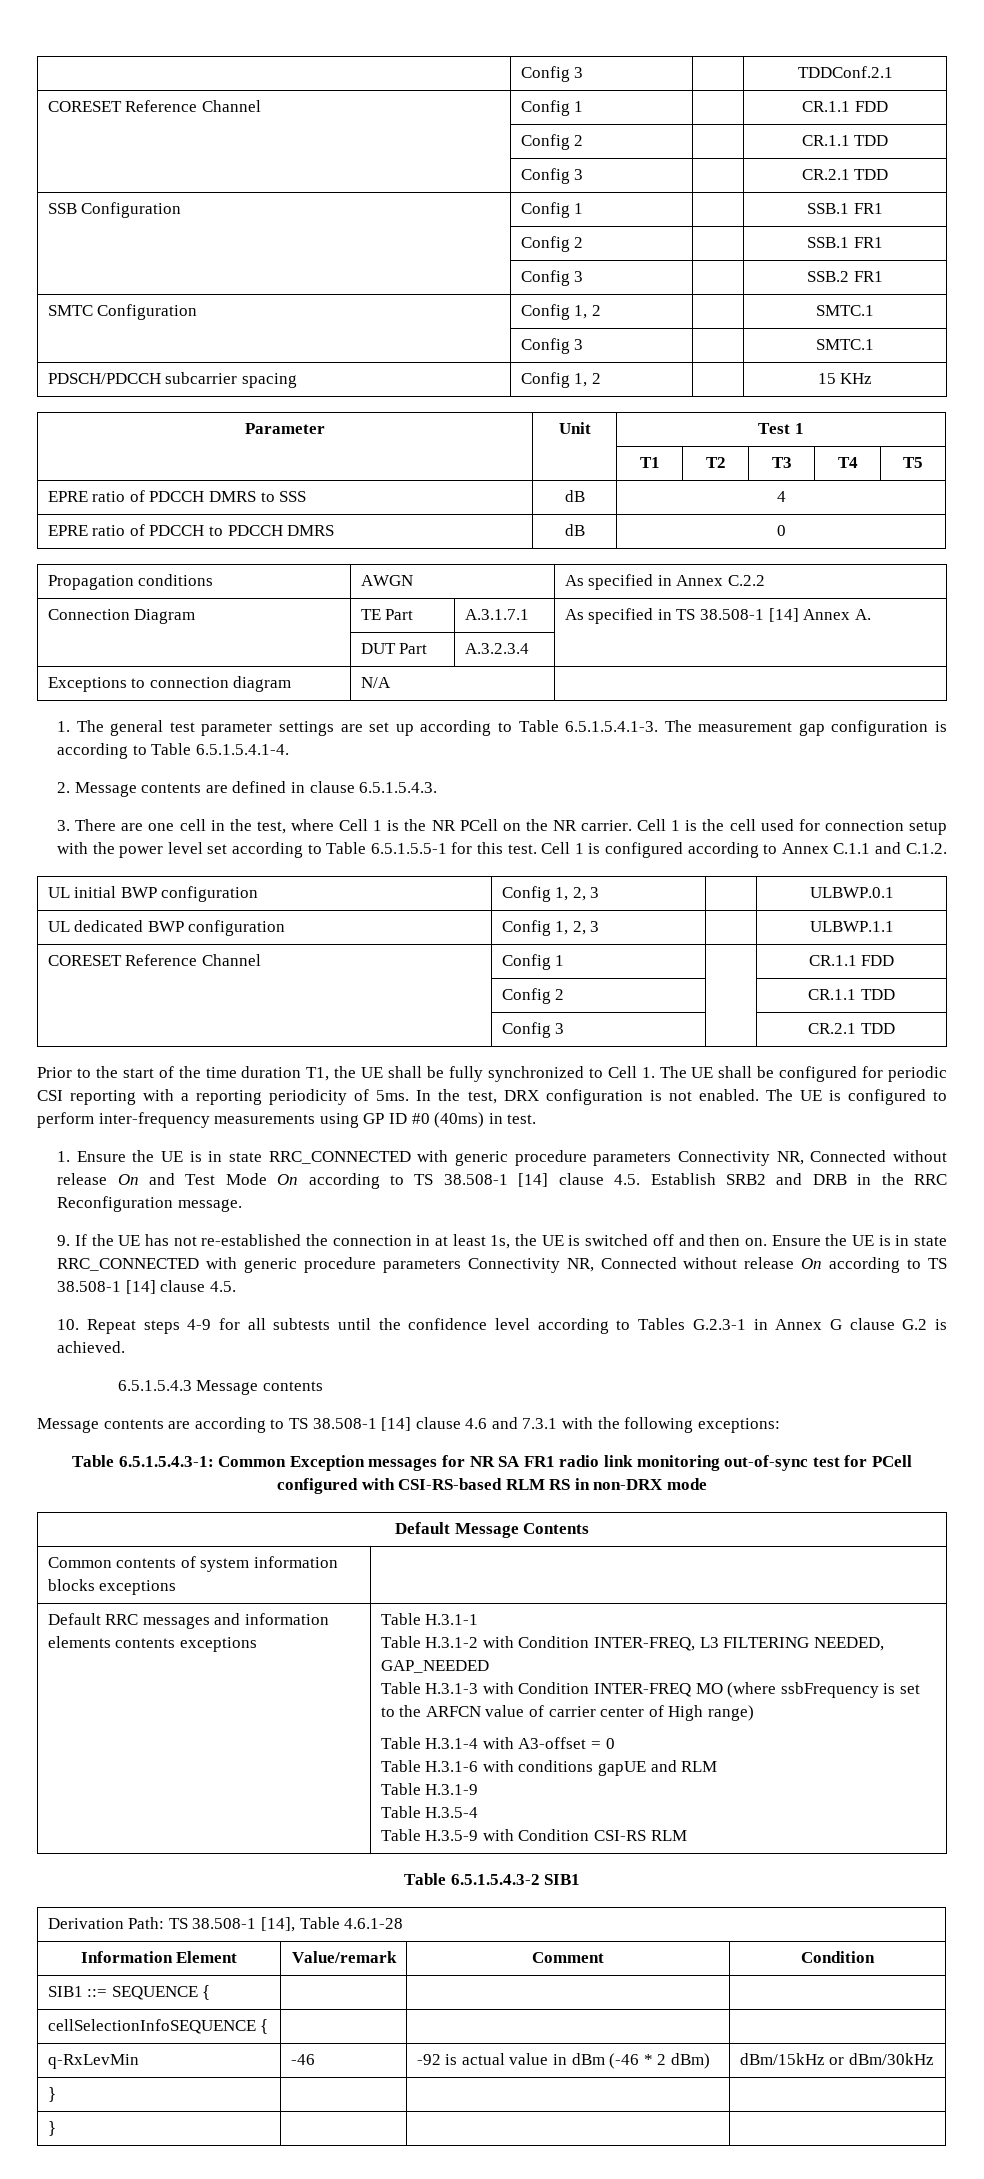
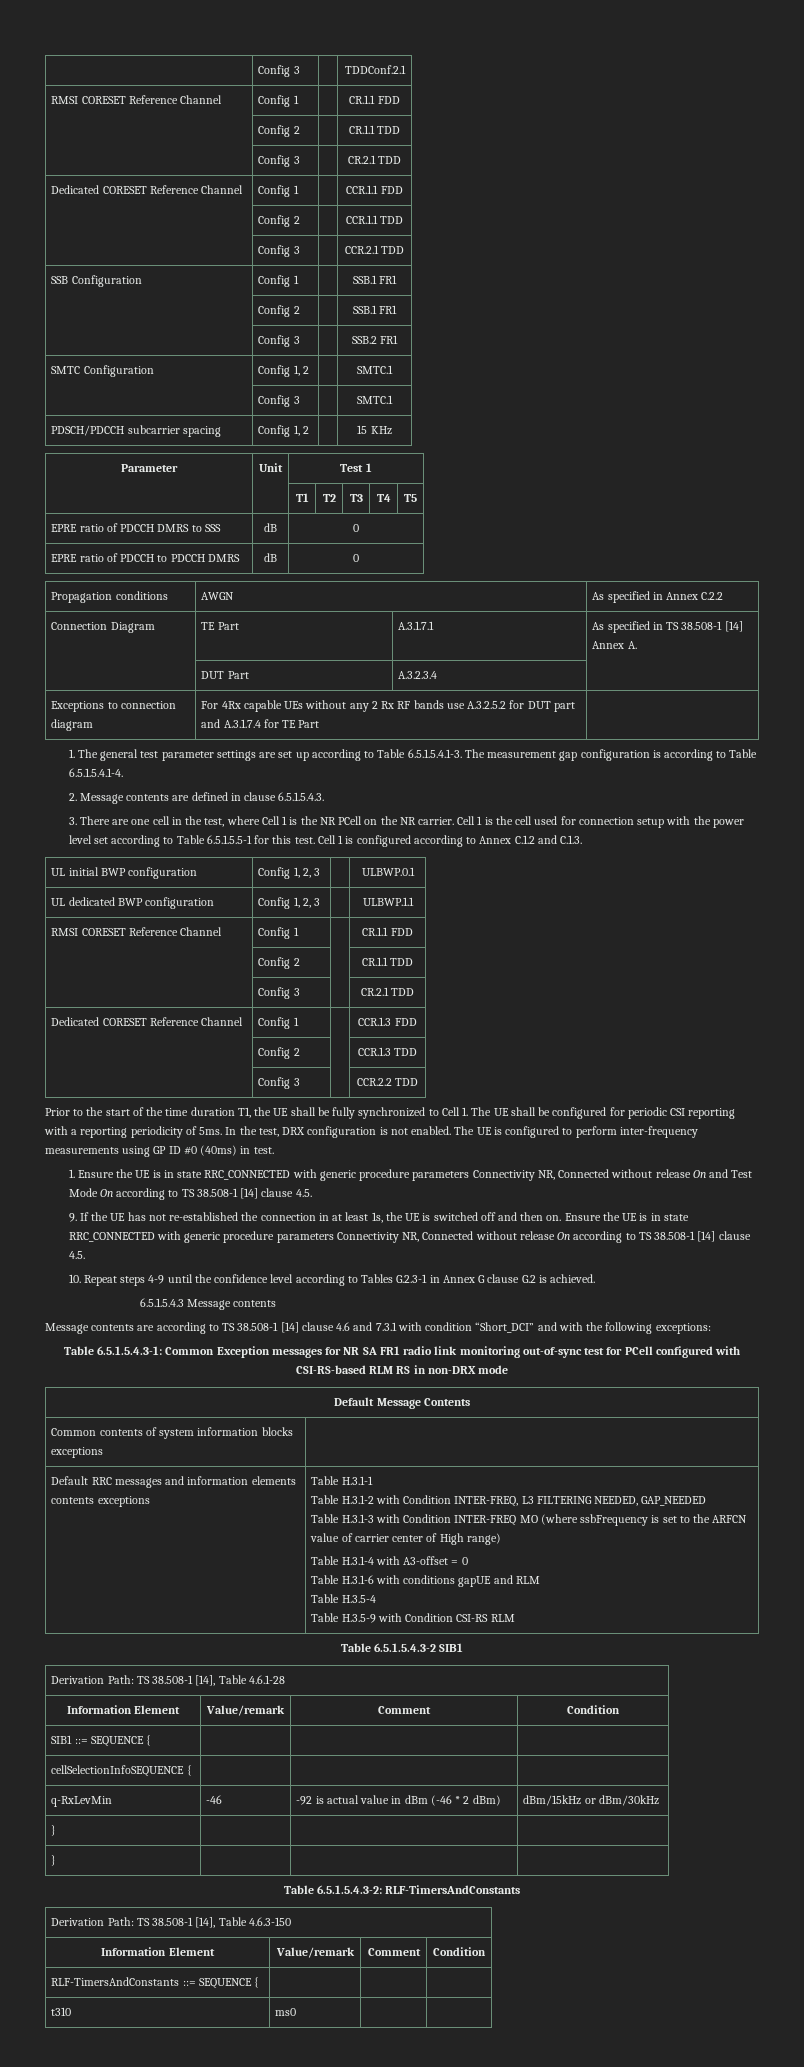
  | Config 3 | | TDDConf.2.1
- CORESET Reference Channel | Config 1 | | CR.1.1 FDD
+ RMSI CORESET Reference Channel | Config 1 | | CR.1.1 FDD
+ Dedicated CORESET Reference Channel | Config 1 | | CCR.1.1 FDD
+ | Config 2 | | CCR.1.1 TDD
+ | Config 3 | | CCR.2.1 TDD
- EPRE ratio of PDCCH DMRS to SSS | dB | 4
+ EPRE ratio of PDCCH DMRS to SSS | dB | 0
- Exceptions to connection diagram | N/A |
+ Exceptions to connection diagram | For 4Rx capable UEs without any 2 Rx RF bands use A.3.2.5.2 for DUT part and A.3.1.7.4 for TE Part |
- Cell 1 is configured according to Annex C.1.1 and C.1.2.
+ Cell 1 is configured according to Annex C.1.2 and C.1.3.
  UL dedicated BWP configuration | Config 1, 2, 3 | | ULBWP.1.1
- CORESET Reference Channel | Config 1 | | CR.1.1 FDD
+ RMSI CORESET Reference Channel | Config 1 | | CR.1.1 FDD
+ Dedicated CORESET Reference Channel | Config 1 | | CCR.1.3 FDD
+ | Config 2 | | CCR.1.3 TDD
+ | Config 3 | | CCR.2.2 TDD
- 1. Ensure the UE is in state RRC_CONNECTED with generic procedure parameters Connectivity NR, Connected without release On and Test Mode On according to TS 38.508-1 [14] clause 4.5. Establish SRB2 and DRB in the RRC Reconfiguration message.
+ 1. Ensure the UE is in state RRC_CONNECTED with generic procedure parameters Connectivity NR, Connected without release On and Test Mode On according to TS 38.508-1 [14] clause 4.5.
- 10. Repeat steps 4-9 for all subtests until the confidence level according to Tables G.2.3-1 in Annex G clause G.2 is achieved.
+ 10. Repeat steps 4-9 until the confidence level according to Tables G.2.3-1 in Annex G clause G.2 is achieved.
- Message contents are according to TS 38.508-1 [14] clause 4.6 and 7.3.1 with the following exceptions:
+ Message contents are according to TS 38.508-1 [14] clause 4.6 and 7.3.1 with condition “Short_DCI” and with the following exceptions:
- Table H.3.1-9
+ Table 6.5.1.5.4.3-2: RLF-TimersAndConstants
+ Derivation Path: TS 38.508-1 [14], Table 4.6.3-150
+ Information Element | Value/remark | Comment | Condition
+ RLF-TimersAndConstants ::= SEQUENCE { | | |
+ t310 | ms0 | |

